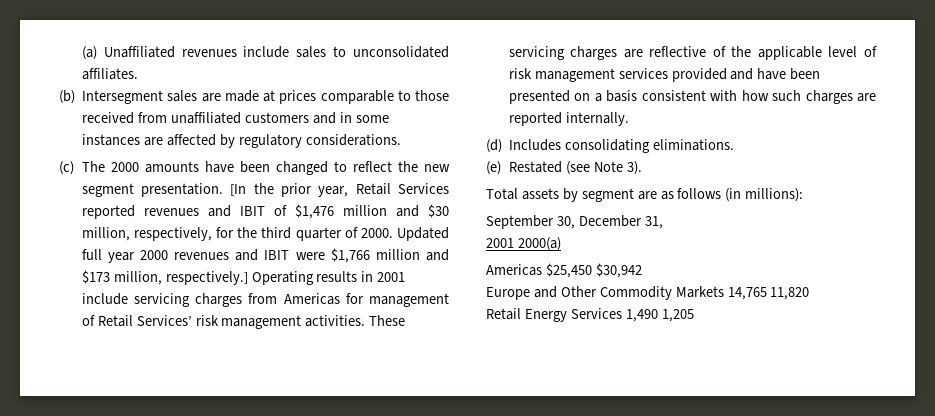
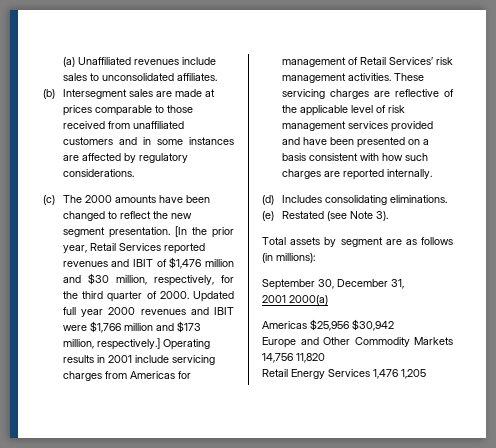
- Americas $25,450 $30,942
+ Americas $25,956 $30,942
- Europe and Other Commodity Markets 14,765 11,820
+ Europe and Other Commodity Markets 14,756 11,820
- Retail Energy Services 1,490 1,205
+ Retail Energy Services 1,476 1,205

